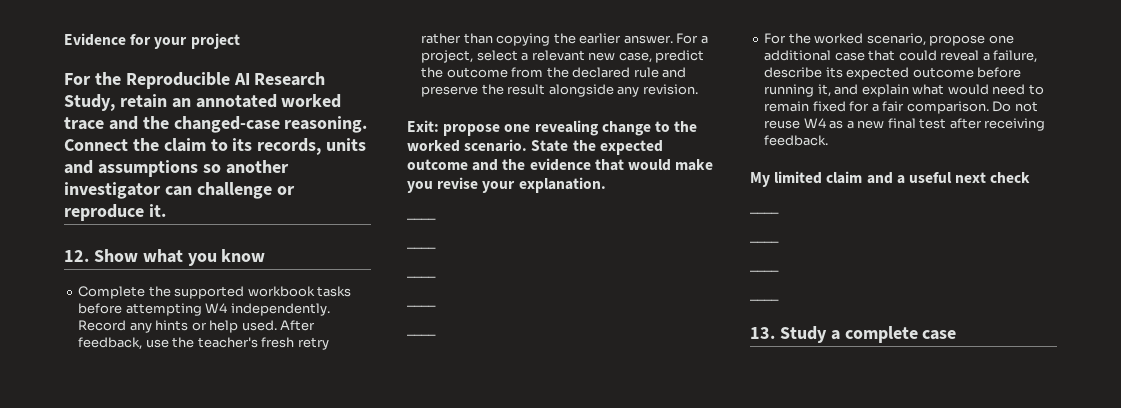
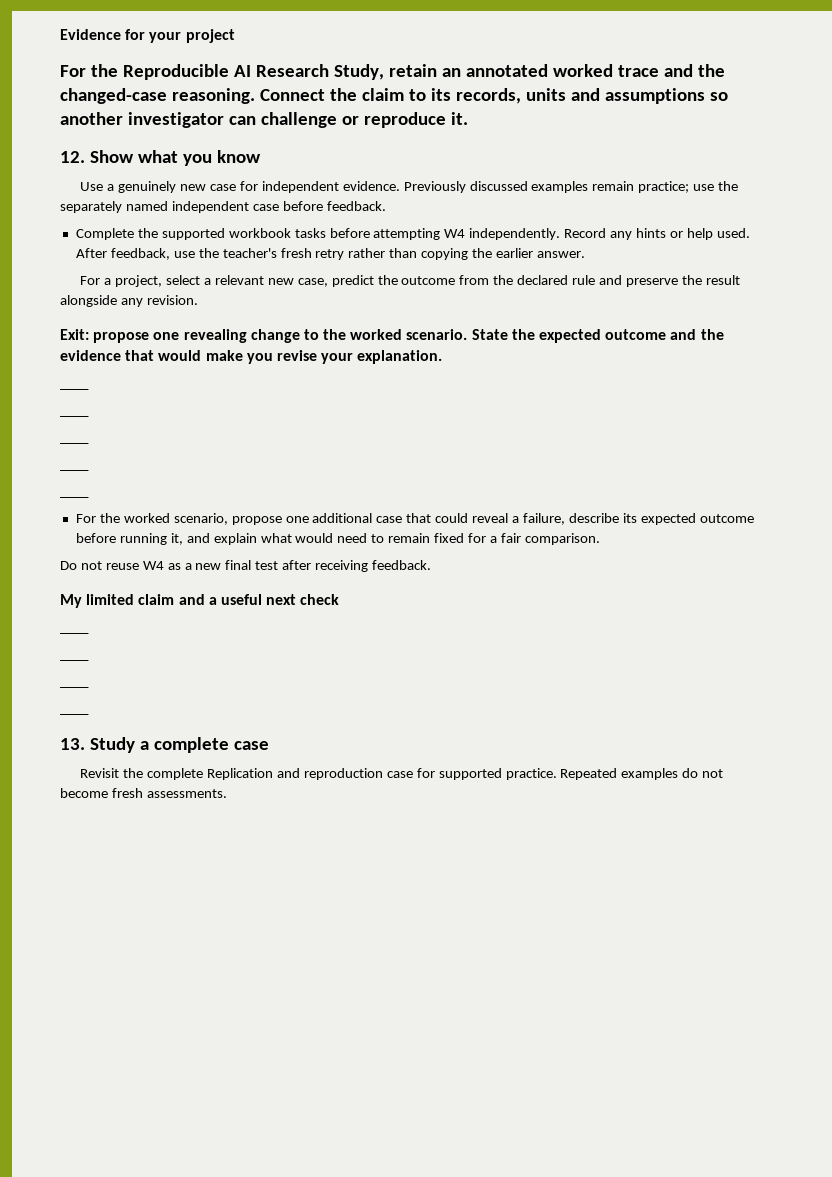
+ Use a genuinely new case for independent evidence. Previously discussed examples remain practice; use the separately named independent case before feedback.
- After feedback, use the teacher's fresh retry rather than copying the earlier answer. For a project, select a relevant new case, predict the outcome from the declared rule and preserve the result alongside any revision.
+ After feedback, use the teacher's fresh retry rather than copying the earlier answer.
+ For a project, select a relevant new case, predict the outcome from the declared rule and preserve the result alongside any revision.
- For the worked scenario, propose one additional case that could reveal a failure, describe its expected outcome before running it, and explain what would need to remain fixed for a fair comparison. Do not reuse W4 as a new final test after receiving feedback.
+ For the worked scenario, propose one additional case that could reveal a failure, describe its expected outcome before running it, and explain what would need to remain fixed for a fair comparison.
+ Do not reuse W4 as a new final test after receiving feedback.
+ Revisit the complete Replication and reproduction case for supported practice. Repeated examples do not become fresh assessments.

